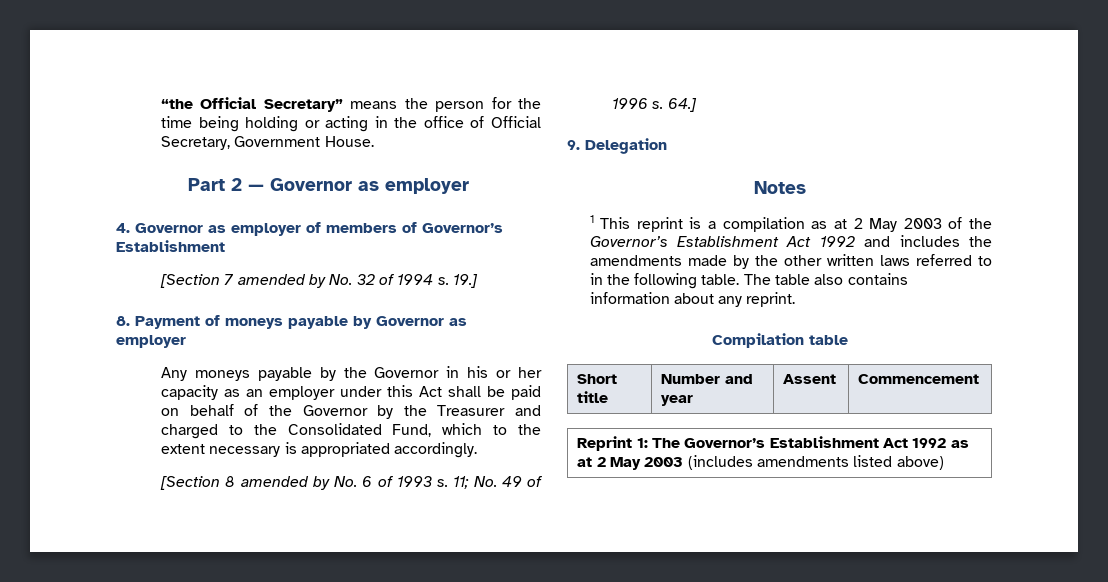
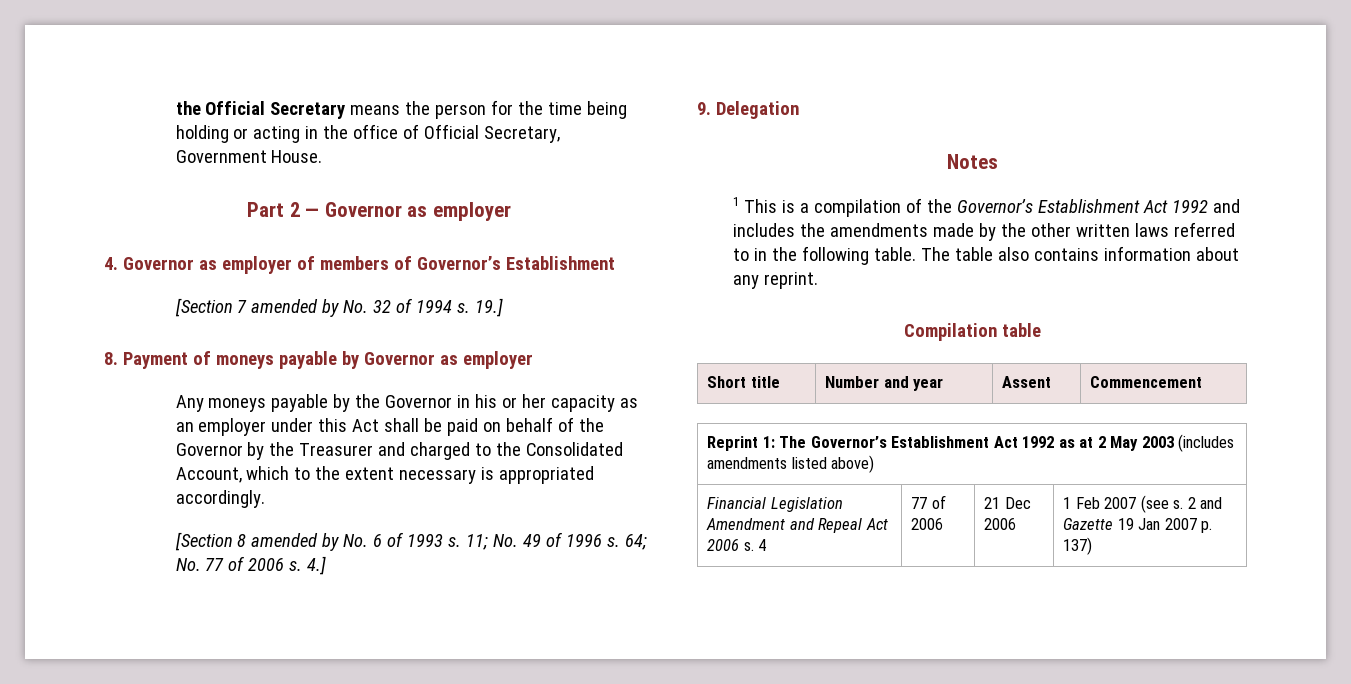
- “the Official Secretary” means the person for the time being holding or acting in the office of Official Secretary, Government House.
+ the Official Secretary means the person for the time being holding or acting in the office of Official Secretary, Government House.
- Any moneys payable by the Governor in his or her capacity as an employer under this Act shall be paid on behalf of the Governor by the Treasurer and charged to the Consolidated Fund, which to the extent necessary is appropriated accordingly.
+ Any moneys payable by the Governor in his or her capacity as an employer under this Act shall be paid on behalf of the Governor by the Treasurer and charged to the Consolidated Account, which to the extent necessary is appropriated accordingly.
- 64.]
+ 64; No. 77 of 2006 s. 4.]
- 1 This reprint is a compilation as at 2 May 2003 of the Governor’s Establishment Act 1992 and includes the amendments made by the other written laws referred to in the following table.
+ 1 This is a compilation of the Governor’s Establishment Act 1992 and includes the amendments made by the other written laws referred to in the following table.
+ Financial Legislation Amendment and Repeal Act 2006 s. 4 | 77 of 2006 | 21 Dec 2006 | 1 Feb 2007 (see s. 2 and Gazette 19 Jan 2007 p. 137)

